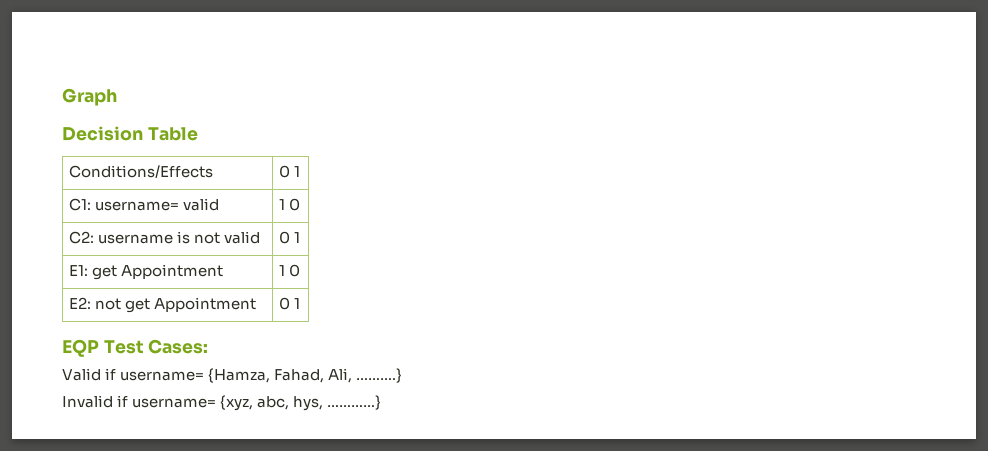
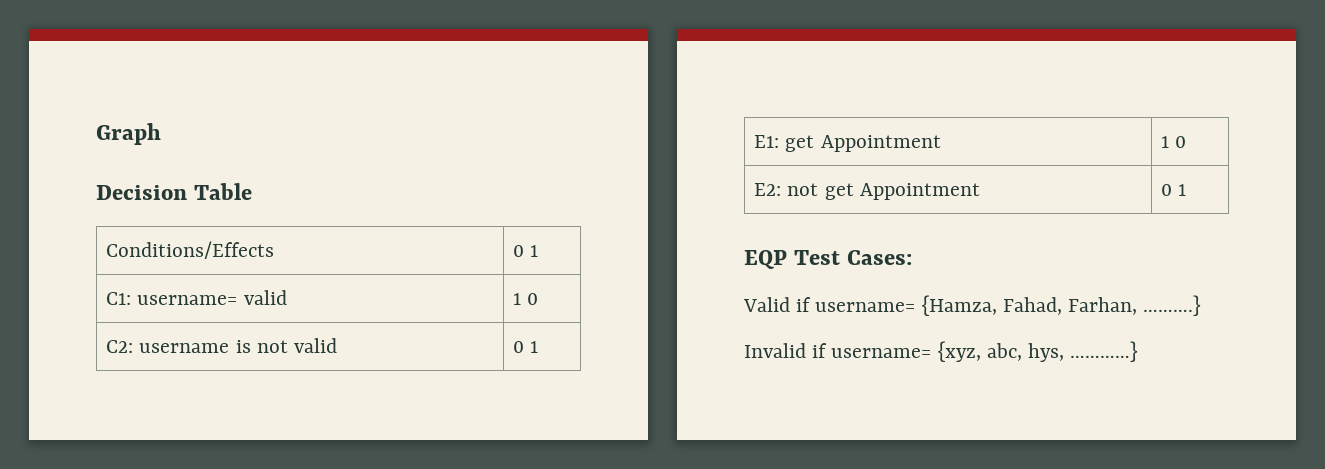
- Valid if username= {Hamza, Fahad, Ali, ……….}
+ Valid if username= {Hamza, Fahad, Farhan, ……….}

